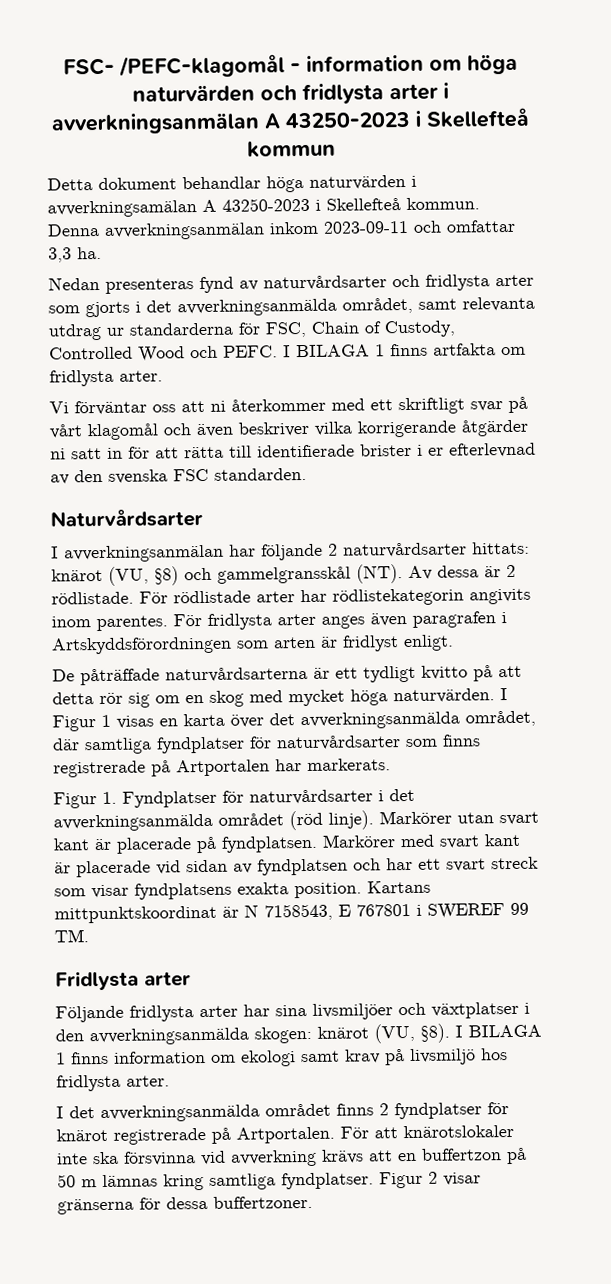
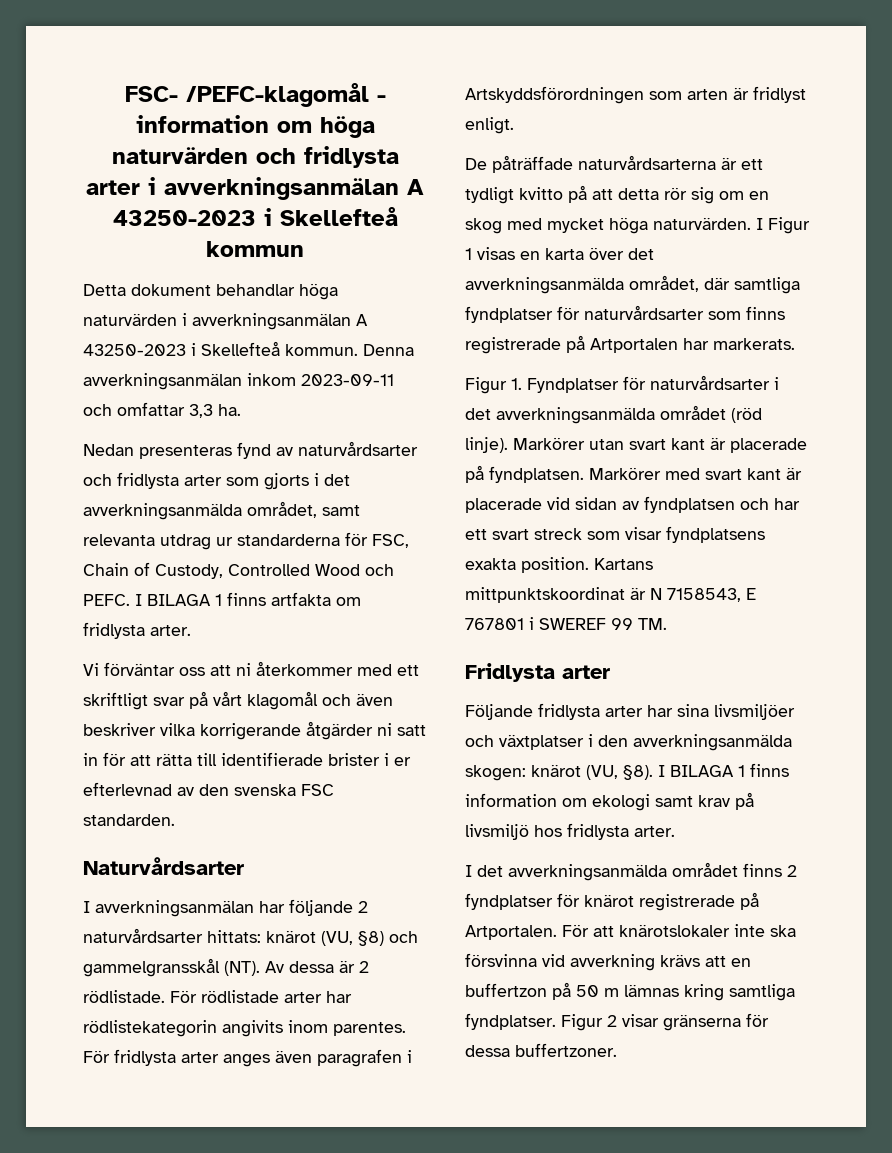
- Detta dokument behandlar höga naturvärden i avverkningsamälan A 43250-2023 i Skellefteå kommun.
+ Detta dokument behandlar höga naturvärden i avverkningsanmälan A 43250-2023 i Skellefteå kommun.

